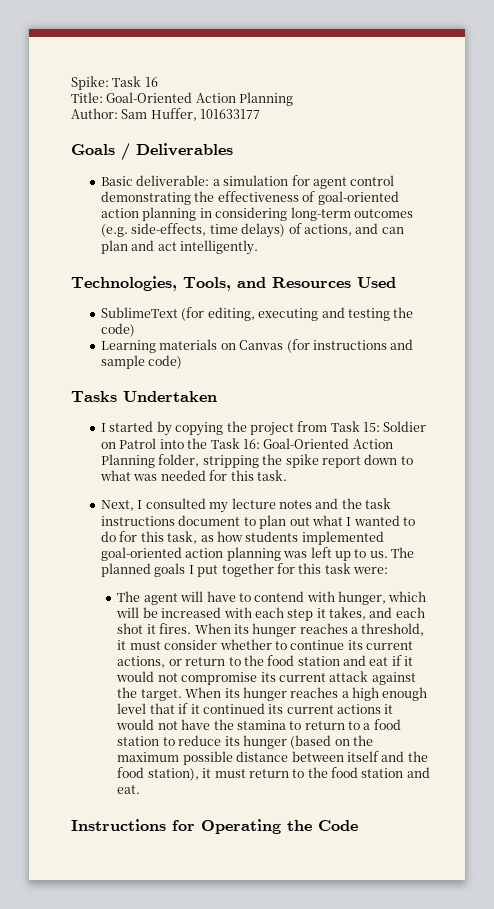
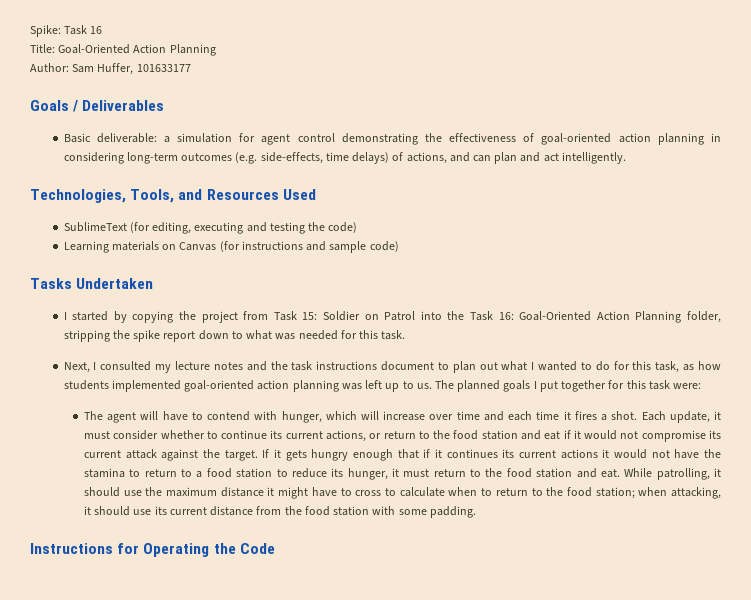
- The agent will have to contend with hunger, which will be increased with each step it takes, and each shot it fires. When its hunger reaches a threshold, it must consider whether to continue its current actions, or return to the food station and eat if it would not compromise its current attack against the target.
+ The agent will have to contend with hunger, which will increase over time and each time it fires a shot. Each update, it must consider whether to continue its current actions, or return to the food station and eat if it would not compromise its current attack against the target.
- When its hunger reaches a high enough level that if it continued its current actions it would not have the stamina to return to a food station to reduce its hunger (based on the maximum possible distance between itself and the food station), it must return to the food station and eat.
+ If it gets hungry enough that if it continues its current actions it would not have the stamina to return to a food station to reduce its hunger, it must return to the food station and eat. While patrolling, it should use the maximum distance it might have to cross to calculate when to return to the food station; when attacking, it should use its current distance from the food station with some padding.

